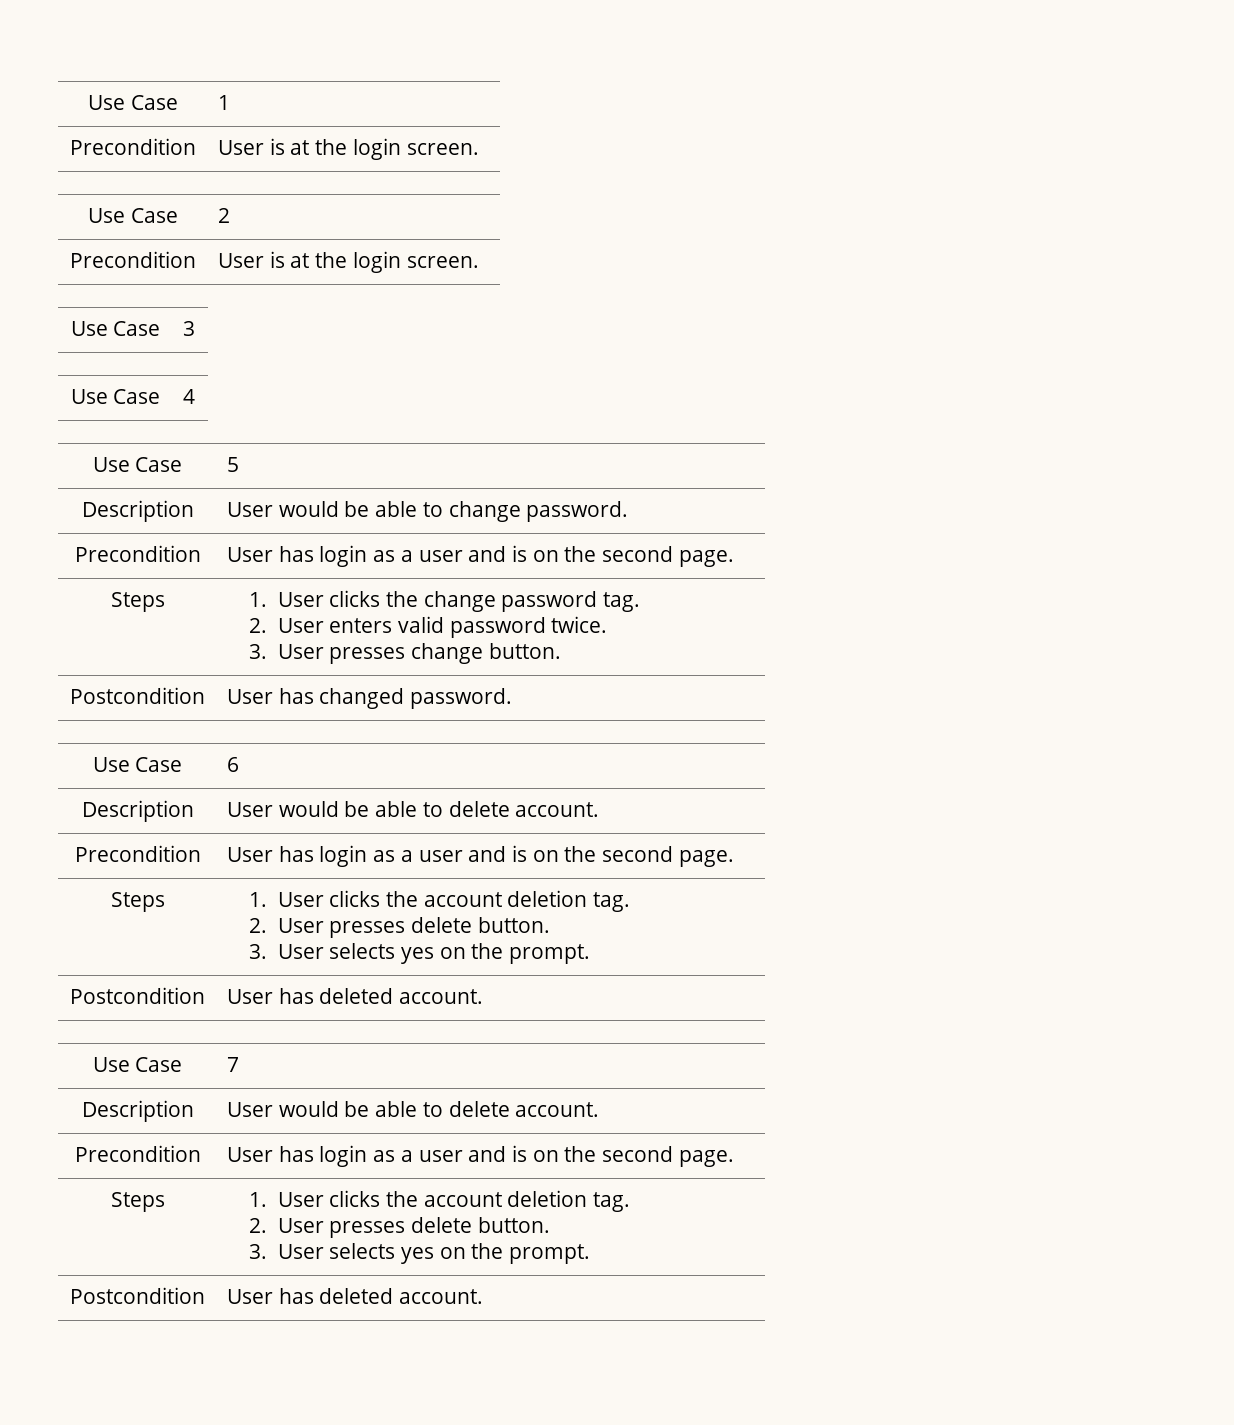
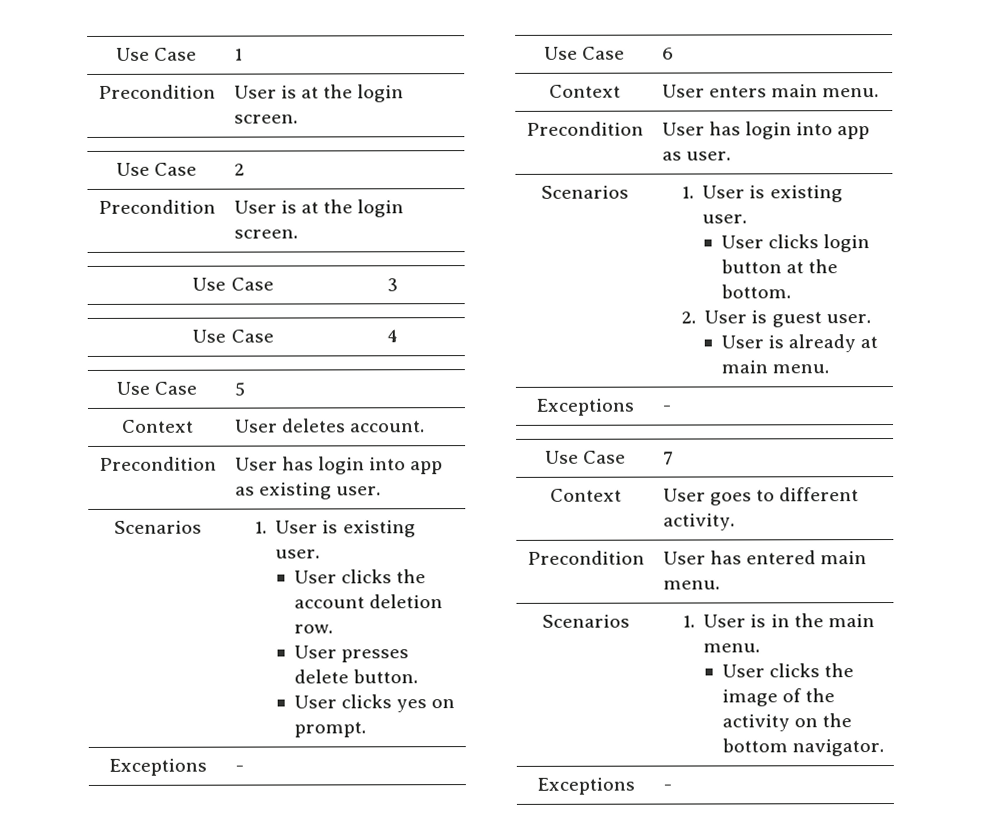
- Description | User would be able to change password.
- Precondition | User has login as a user and is on the second page.
- Steps | 1. User clicks the change password tag.
- 2. User enters valid password twice.
- 3. User presses change button.
- Postcondition | User has changed password.
+ Context | User deletes account.
+ Precondition | User has login into app as existing user.
+ Scenarios | 1. User is existing user.
+ User clicks the account deletion row.
+ User presses delete button.
+ User clicks yes on prompt.
+ Exceptions | -
  Use Case | 6
- Description | User would be able to delete account.
- Precondition | User has login as a user and is on the second page.
- Steps | 1. User clicks the account deletion tag.
- 2. User presses delete button.
- 3. User selects yes on the prompt.
- Postcondition | User has deleted account.
+ Context | User enters main menu.
+ Precondition | User has login into app as user.
+ Scenarios | 1. User is existing user.
+ User clicks login button at the bottom.
+ 2. User is guest user.
+ User is already at main menu.
+ Exceptions | -
  Use Case | 7
- Description | User would be able to delete account.
- Precondition | User has login as a user and is on the second page.
- Steps | 1. User clicks the account deletion tag.
- 2. User presses delete button.
- 3. User selects yes on the prompt.
- Postcondition | User has deleted account.
+ Context | User goes to different activity.
+ Precondition | User has entered main menu.
+ Scenarios | 1. User is in the main menu.
+ User clicks the image of the activity on the bottom navigator.
+ Exceptions | -

